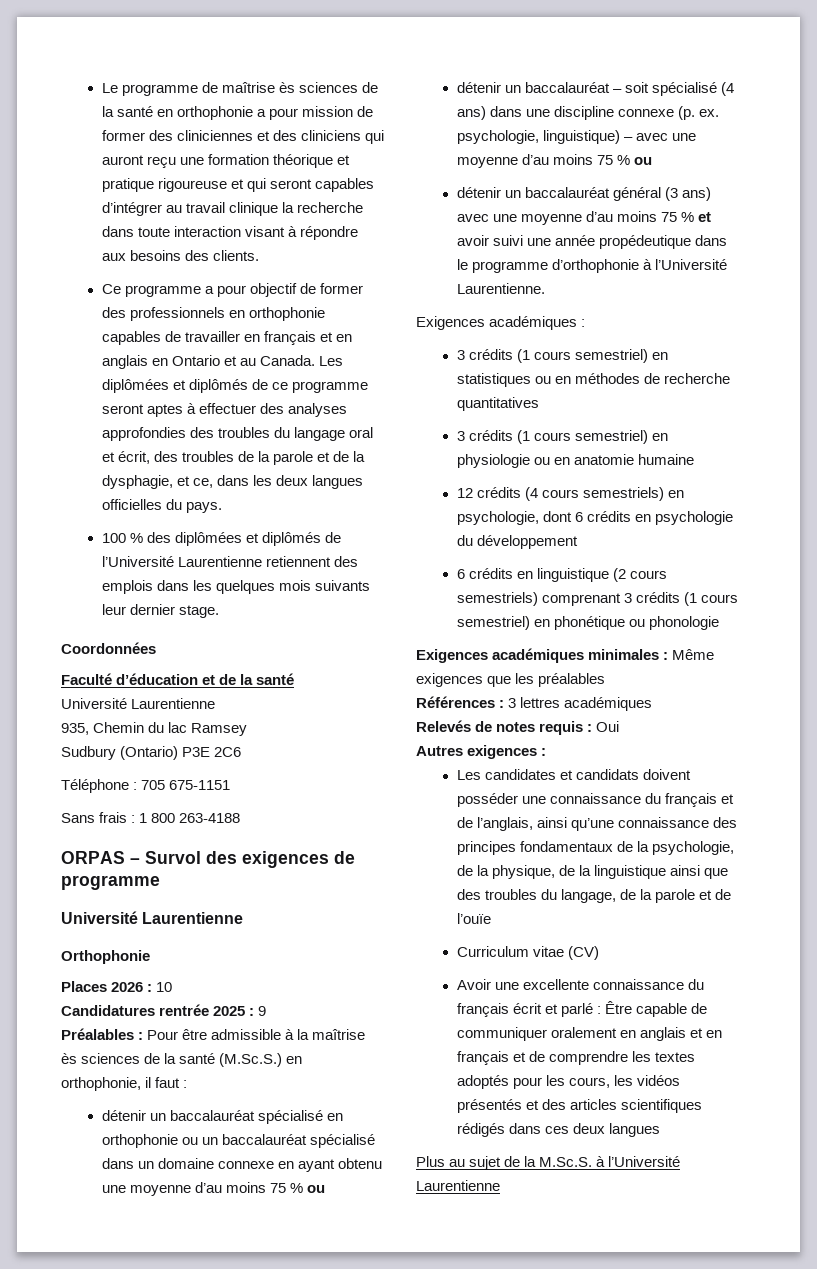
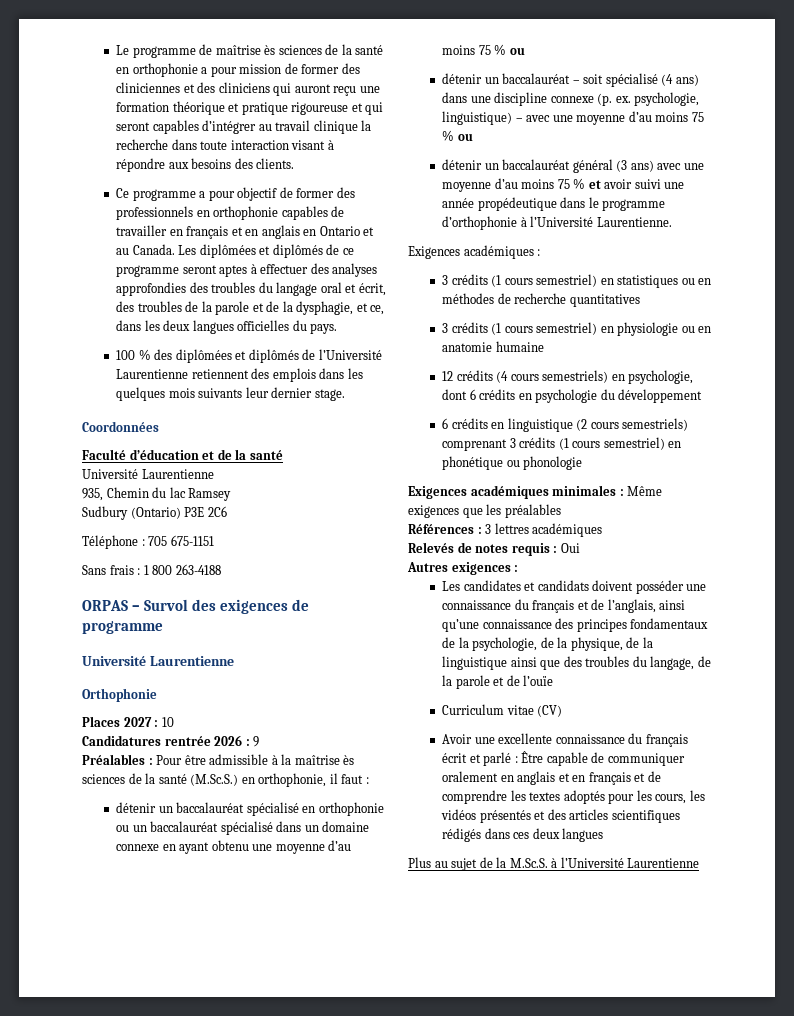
- Places 2026 : 10
+ Places 2027 : 10
- Candidatures rentrée 2025 : 9
+ Candidatures rentrée 2026 : 9

